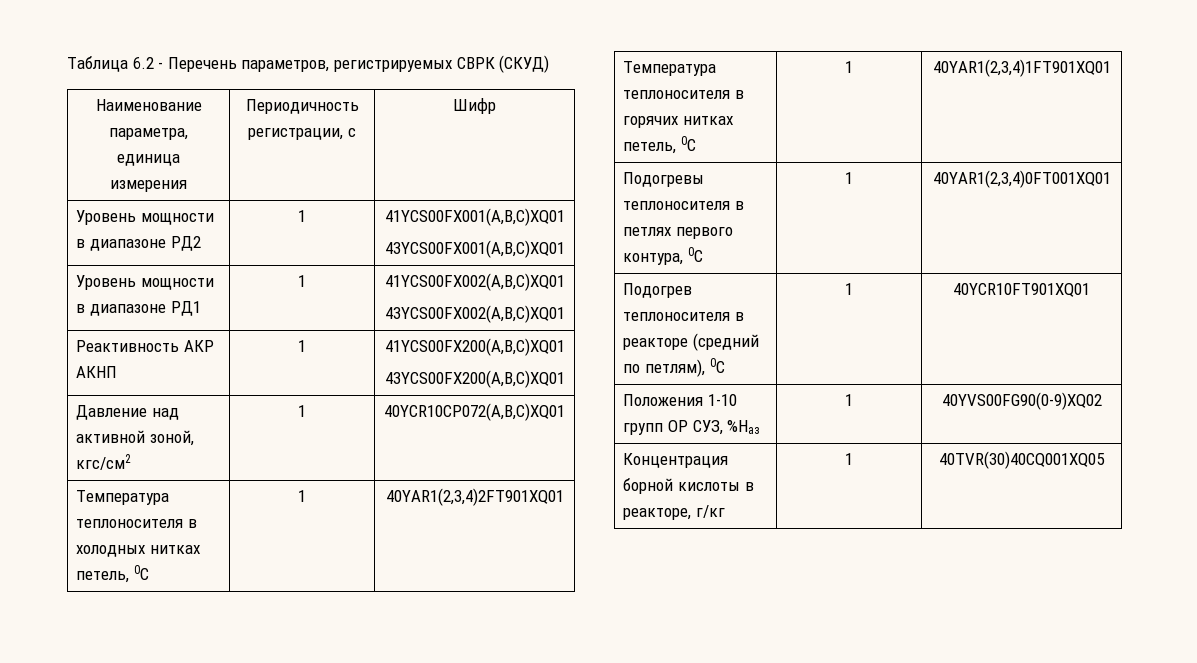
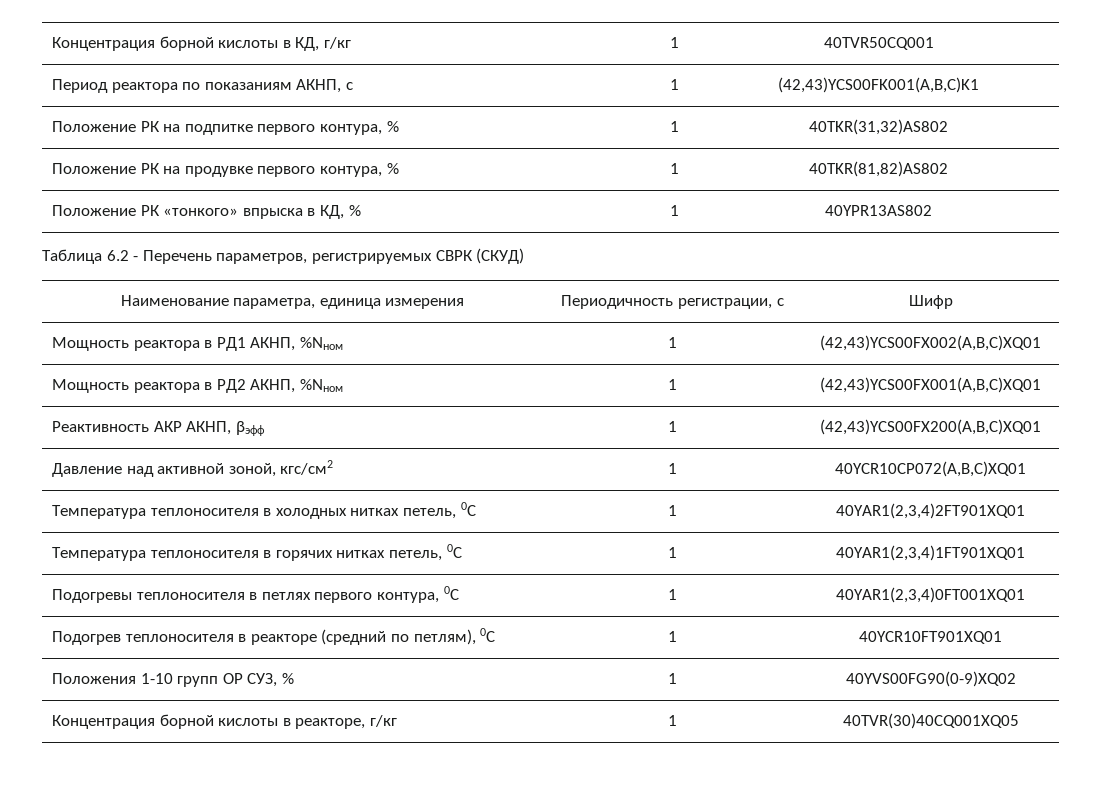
+ Концентрация борной кислоты в КД, г/кг | 1 | 40TVR50CQ001
+ Период реактора по показаниям АКНП, с | 1 | (42,43)YCS00FK001(A,B,C)K1
+ Положение РК на подпитке первого контура, % | 1 | 40TKR(31,32)AS802
+ Положение РК на продувке первого контура, % | 1 | 40TKR(81,82)AS802
+ Положение РК «тонкого» впрыска в КД, % | 1 | 40YPR13AS802
- Уровень мощности в диапазоне РД2 | 1 | 41YCS00FX001(A,B,C)XQ01
- 43YCS00FX001(A,B,C)XQ01
- Уровень мощности в диапазоне РД1 | 1 | 41YCS00FX002(A,B,C)XQ01
- 43YCS00FX002(A,B,C)XQ01
+ Мощность реактора в РД1 АКНП, %Nном | 1 | (42,43)YCS00FX002(A,B,C)XQ01
+ Мощность реактора в РД2 АКНП, %Nном | 1 | (42,43)YCS00FX001(A,B,C)XQ01
- Реактивность АКР АКНП | 1 | 41YCS00FX200(A,B,C)XQ01
- 43YCS00FX200(A,B,C)XQ01
+ Реактивность АКР АКНП, βэфф | 1 | (42,43)YCS00FX200(A,B,C)XQ01
- Положения 1-10 групп ОР СУЗ, %Наз | 1 | 40YVS00FG90(0-9)XQ02
+ Положения 1-10 групп ОР СУЗ, % | 1 | 40YVS00FG90(0-9)XQ02

